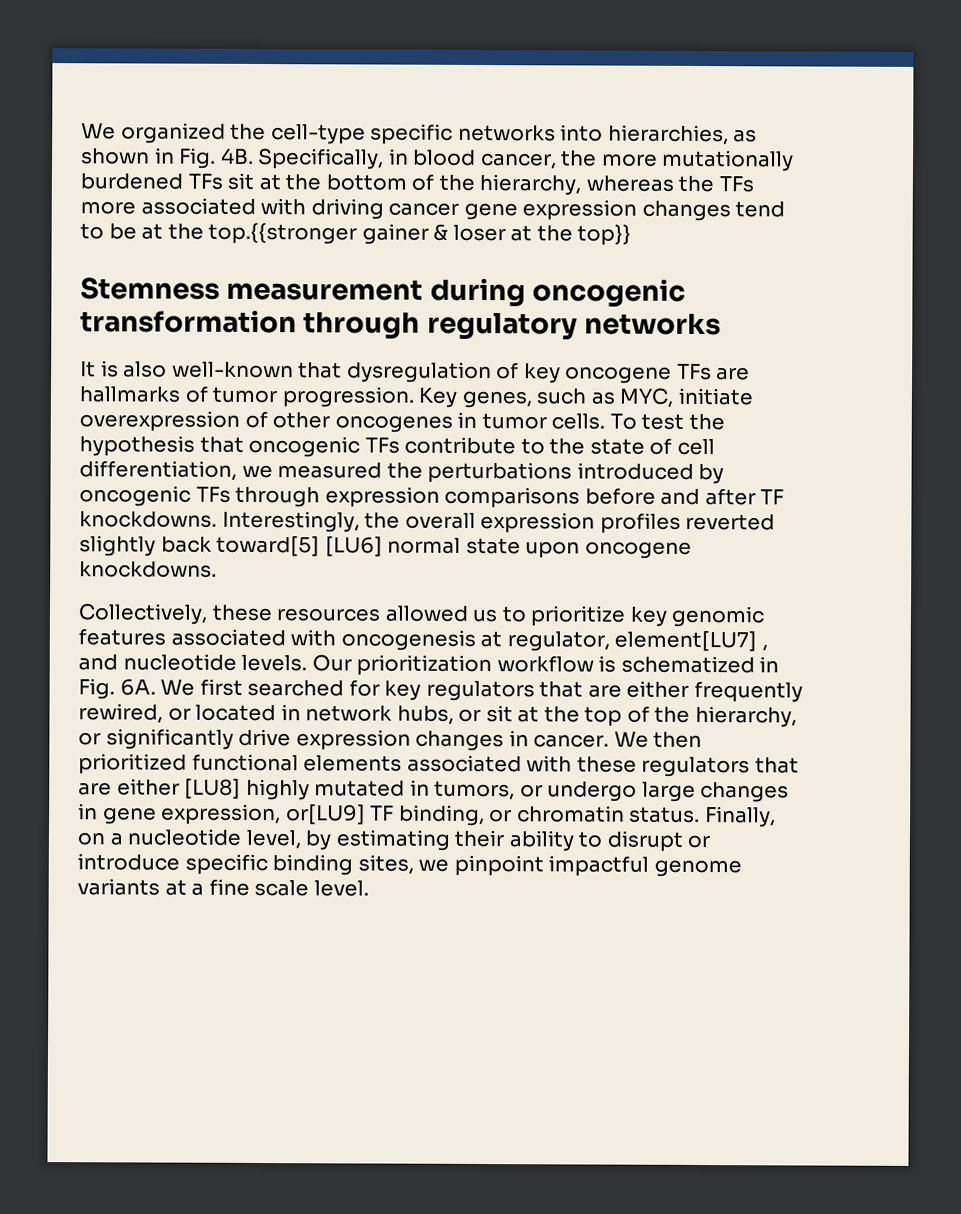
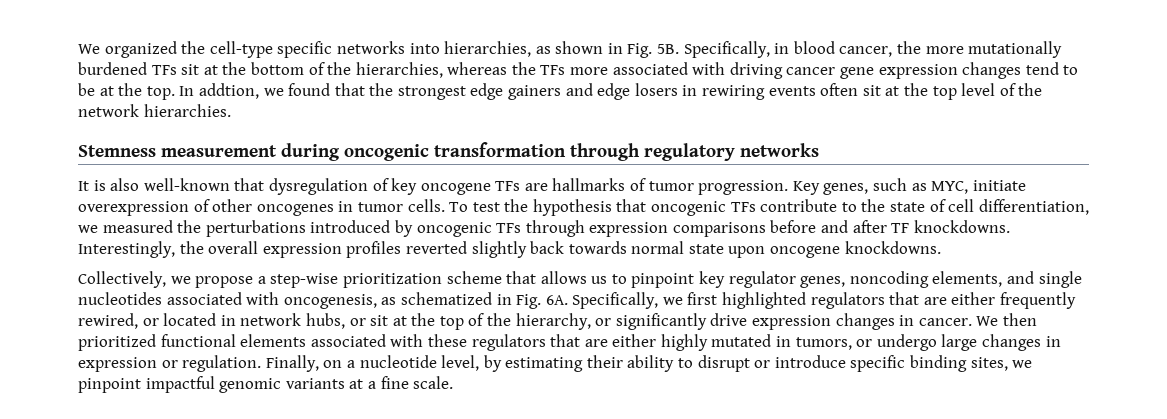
- We organized the cell-type specific networks into hierarchies, as shown in Fig. 4B.
+ We organized the cell-type specific networks into hierarchies, as shown in Fig. 5B.
- Specifically, in blood cancer, the more mutationally burdened TFs sit at the bottom of the hierarchy, whereas the TFs more associated with driving cancer gene expression changes tend to be at the top.{{stronger gainer & loser at the top}}
+ Specifically, in blood cancer, the more mutationally burdened TFs sit at the bottom of the hierarchies, whereas the TFs more associated with driving cancer gene expression changes tend to be at the top. In addtion, we found that the strongest edge gainers and edge losers in rewiring events often sit at the top level of the network hierarchies.
- Interestingly, the overall expression profiles reverted slightly back toward[5] [LU6] normal state upon oncogene knockdowns.
+ Interestingly, the overall expression profiles reverted slightly back towards normal state upon oncogene knockdowns.
- Collectively, these resources allowed us to prioritize key genomic features associated with oncogenesis at regulator, element[LU7] , and nucleotide levels. Our prioritization workflow is schematized in Fig. 6A. We first searched for key regulators that are either frequently rewired, or located in network hubs, or sit at the top of the hierarchy, or significantly drive expression changes in cancer.
+ Collectively, we propose a step-wise prioritization scheme that allows us to pinpoint key regulator genes, noncoding elements, and single nucleotides associated with oncogenesis, as schematized in Fig. 6A. Specifically, we first highlighted regulators that are either frequently rewired, or located in network hubs, or sit at the top of the hierarchy, or significantly drive expression changes in cancer.
- We then prioritized functional elements associated with these regulators that are either [LU8] highly mutated in tumors, or undergo large changes in gene expression, or[LU9] TF binding, or chromatin status.
+ We then prioritized functional elements associated with these regulators that are either highly mutated in tumors, or undergo large changes in expression or regulation.
- Finally, on a nucleotide level, by estimating their ability to disrupt or introduce specific binding sites, we pinpoint impactful genome variants at a fine scale level.
+ Finally, on a nucleotide level, by estimating their ability to disrupt or introduce specific binding sites, we pinpoint impactful genomic variants at a fine scale.

